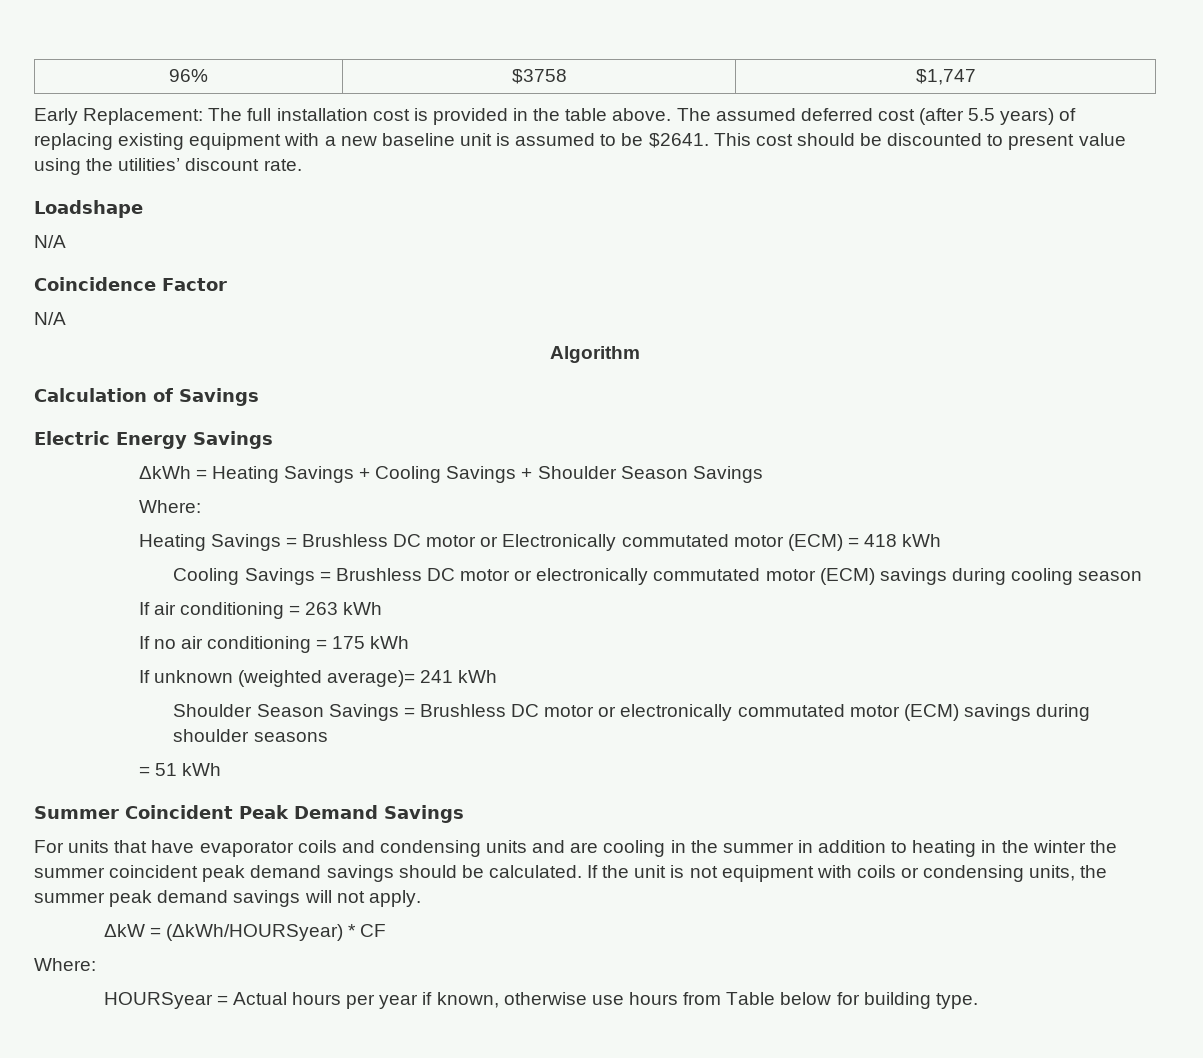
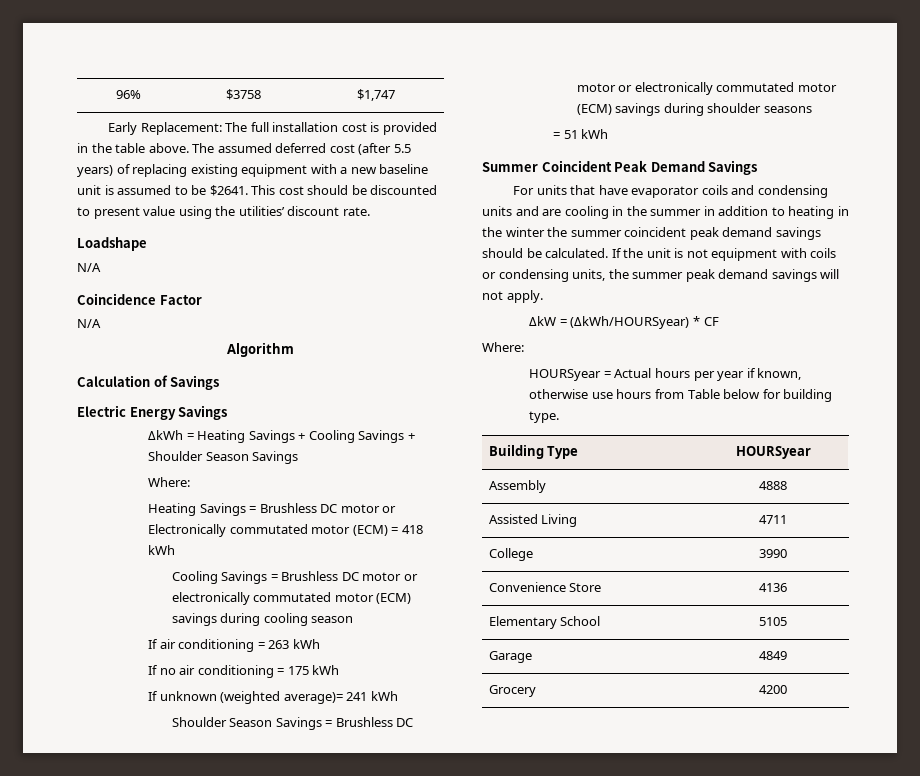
+ Building Type | HOURSyear
+ Assembly | 4888
+ Assisted Living | 4711
+ College | 3990
+ Convenience Store | 4136
+ Elementary School | 5105
+ Garage | 4849
+ Grocery | 4200

